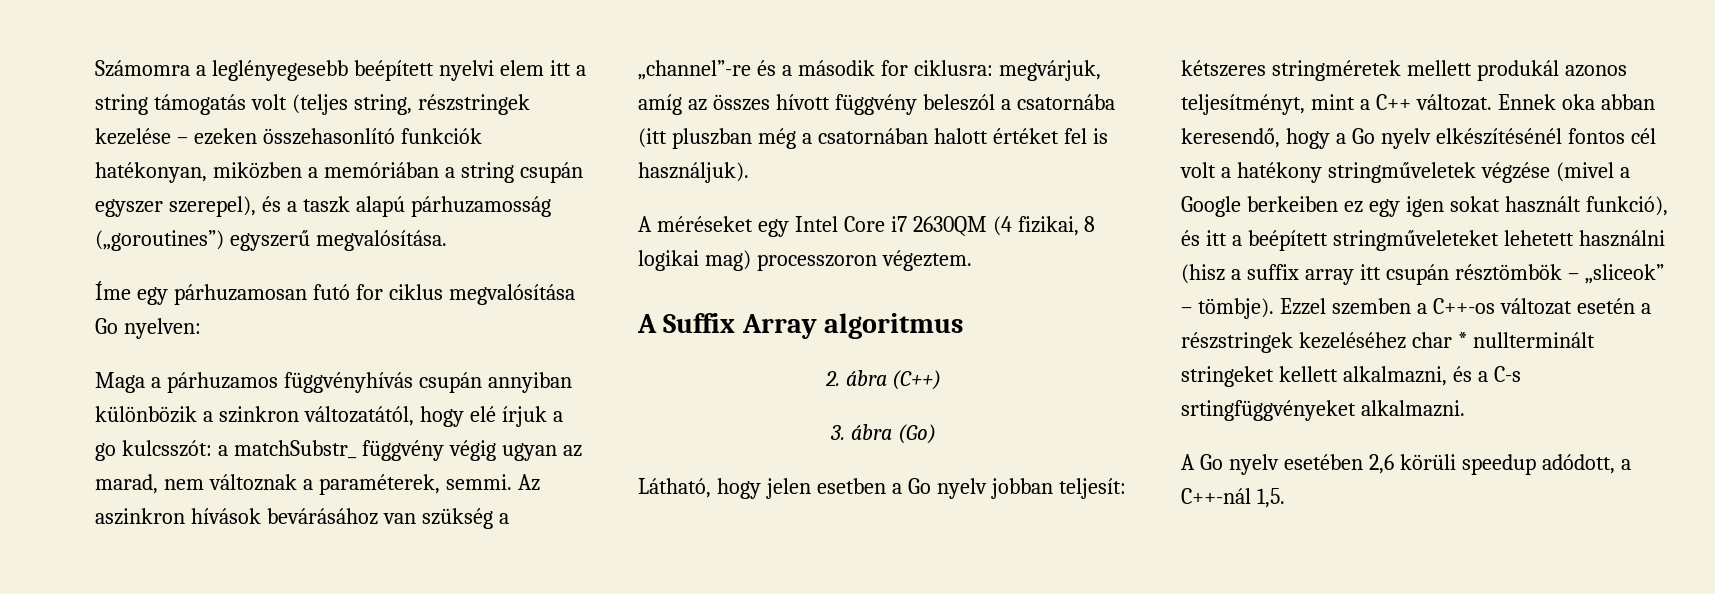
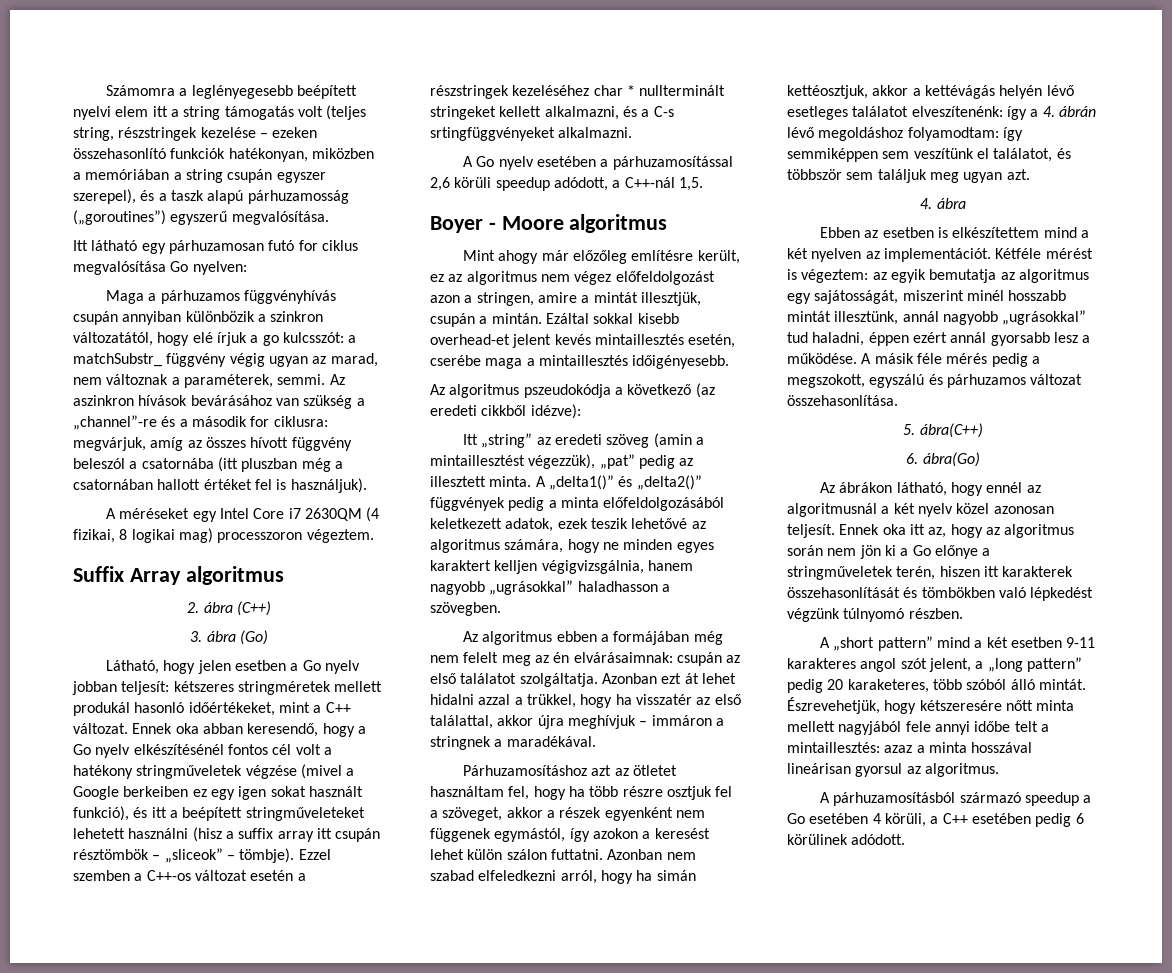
- Íme egy párhuzamosan futó for ciklus megvalósítása Go nyelven:
+ Itt látható egy párhuzamosan futó for ciklus megvalósítása Go nyelven:
- Az aszinkron hívások bevárásához van szükség a „channel”-re és a második for ciklusra: megvárjuk, amíg az összes hívott függvény beleszól a csatornába (itt pluszban még a csatornában halott értéket fel is használjuk).
+ Az aszinkron hívások bevárásához van szükség a „channel”-re és a második for ciklusra: megvárjuk, amíg az összes hívott függvény beleszól a csatornába (itt pluszban még a csatornában hallott értéket fel is használjuk).
- A Suffix Array algoritmus
+ Suffix Array algoritmus
- Látható, hogy jelen esetben a Go nyelv jobban teljesít: kétszeres stringméretek mellett produkál azonos teljesítményt, mint a C++ változat.
+ Látható, hogy jelen esetben a Go nyelv jobban teljesít: kétszeres stringméretek mellett produkál hasonló időértékeket, mint a C++ változat.
- A Go nyelv esetében 2,6 körüli speedup adódott, a C++-nál 1,5.
+ A Go nyelv esetében a párhuzamosítással 2,6 körüli speedup adódott, a C++-nál 1,5.
+ Boyer - Moore algoritmus
+ Mint ahogy már előzőleg említésre került, ez az algoritmus nem végez előfeldolgozást azon a stringen, amire a mintát illesztjük, csupán a mintán. Ezáltal sokkal kisebb overhead-et jelent kevés mintaillesztés esetén, cserébe maga a mintaillesztés időigényesebb.
+ Az algoritmus pszeudokódja a következő (az eredeti cikkből idézve):
+ Itt „string” az eredeti szöveg (amin a mintaillesztést végezzük), „pat” pedig az illesztett minta. A „delta1()” és „delta2()” függvények pedig a minta előfeldolgozásából keletkezett adatok, ezek teszik lehetővé az algoritmus számára, hogy ne minden egyes karaktert kelljen végigvizsgálnia, hanem nagyobb „ugrásokkal” haladhasson a szövegben.
+ Az algoritmus ebben a formájában még nem felelt meg az én elvárásaimnak: csupán az első találatot szolgáltatja. Azonban ezt át lehet hidalni azzal a trükkel, hogy ha visszatér az első találattal, akkor újra meghívjuk – immáron a stringnek a maradékával.
+ Párhuzamosításhoz azt az ötletet használtam fel, hogy ha több részre osztjuk fel a szöveget, akkor a részek egyenként nem függenek egymástól, így azokon a keresést lehet külön szálon futtatni. Azonban nem szabad elfeledkezni arról, hogy ha simán kettéosztjuk, akkor a kettévágás helyén lévő esetleges találatot elveszítenénk: így a 4. ábrán lévő megoldáshoz folyamodtam: így semmiképpen sem veszítünk el találatot, és többször sem találjuk meg ugyan azt.
+ 4. ábra
+ Ebben az esetben is elkészítettem mind a két nyelven az implementációt. Kétféle mérést is végeztem: az egyik bemutatja az algoritmus egy sajátosságát, miszerint minél hosszabb mintát illesztünk, annál nagyobb „ugrásokkal” tud haladni, éppen ezért annál gyorsabb lesz a működése. A másik féle mérés pedig a megszokott, egyszálú és párhuzamos változat összehasonlítása.
+ 5. ábra(C++)
+ 6. ábra(Go)
+ Az ábrákon látható, hogy ennél az algoritmusnál a két nyelv közel azonosan teljesít. Ennek oka itt az, hogy az algoritmus során nem jön ki a Go előnye a stringműveletek terén, hiszen itt karakterek összehasonlítását és tömbökben való lépkedést végzünk túlnyomó részben.
+ A „short pattern” mind a két esetben 9-11 karakteres angol szót jelent, a „long pattern” pedig 20 karaketeres, több szóból álló mintát. Észrevehetjük, hogy kétszeresére nőtt minta mellett nagyjából fele annyi időbe telt a mintaillesztés: azaz a minta hosszával lineárisan gyorsul az algoritmus.
+ A párhuzamosításból származó speedup a Go esetében 4 körüli, a C++ esetében pedig 6 körülinek adódott.

